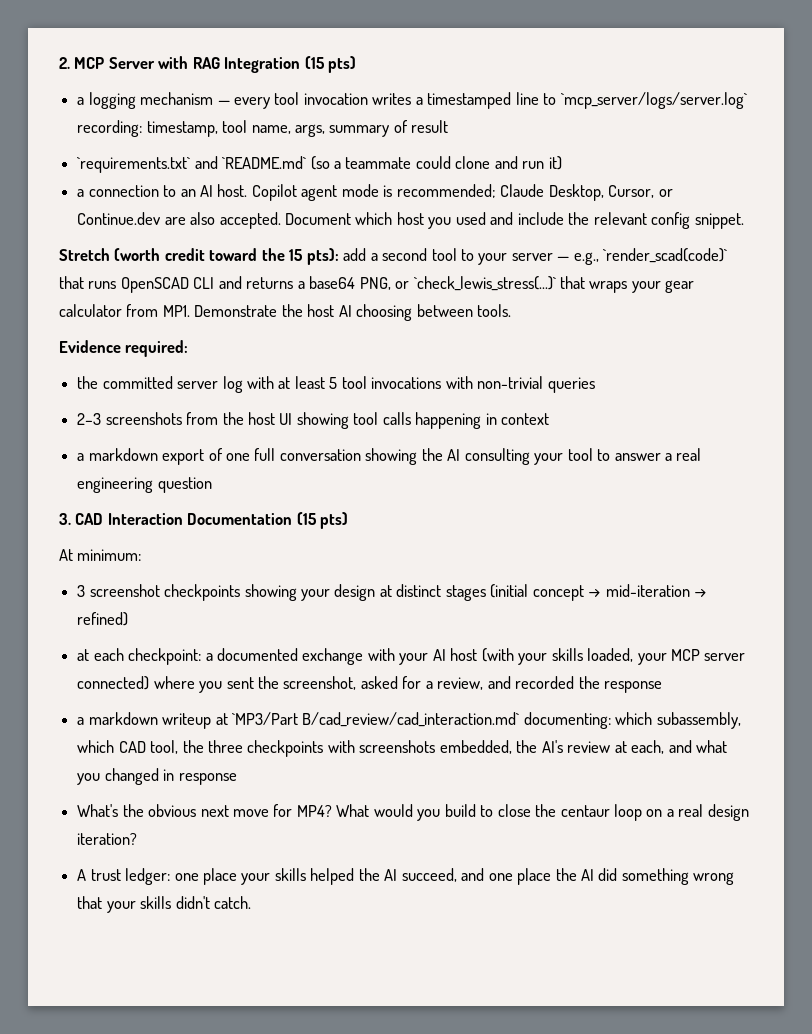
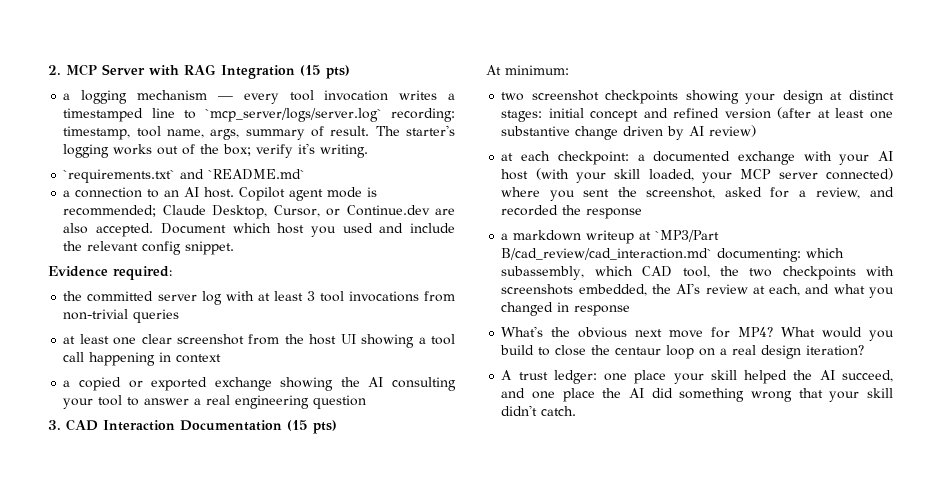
- a logging mechanism — every tool invocation writes a timestamped line to `mcp_server/logs/server.log` recording: timestamp, tool name, args, summary of result
- `requirements.txt` and `README.md` (so a teammate could clone and run it)
+ a logging mechanism — every tool invocation writes a timestamped line to `mcp_server/logs/server.log` recording: timestamp, tool name, args, summary of result. The starter's logging works out of the box; verify it's writing.
+ `requirements.txt` and `README.md`
- Stretch (worth credit toward the 15 pts): add a second tool to your server — e.g., `render_scad(code)` that runs OpenSCAD CLI and returns a base64 PNG, or `check_lewis_stress(...)` that wraps your gear calculator from MP1. Demonstrate the host AI choosing between tools.
- the committed server log with at least 5 tool invocations with non-trivial queries
+ the committed server log with at least 3 tool invocations from non-trivial queries
- 2–3 screenshots from the host UI showing tool calls happening in context
+ at least one clear screenshot from the host UI showing a tool call happening in context
- a markdown export of one full conversation showing the AI consulting your tool to answer a real engineering question
+ a copied or exported exchange showing the AI consulting your tool to answer a real engineering question
- 3 screenshot checkpoints showing your design at distinct stages (initial concept → mid-iteration → refined)
+ two screenshot checkpoints showing your design at distinct stages: initial concept and refined version (after at least one substantive change driven by AI review)
- at each checkpoint: a documented exchange with your AI host (with your skills loaded, your MCP server connected) where you sent the screenshot, asked for a review, and recorded the response
+ at each checkpoint: a documented exchange with your AI host (with your skill loaded, your MCP server connected) where you sent the screenshot, asked for a review, and recorded the response
- a markdown writeup at `MP3/Part B/cad_review/cad_interaction.md` documenting: which subassembly, which CAD tool, the three checkpoints with screenshots embedded, the AI's review at each, and what you changed in response
+ a markdown writeup at `MP3/Part B/cad_review/cad_interaction.md` documenting: which subassembly, which CAD tool, the two checkpoints with screenshots embedded, the AI's review at each, and what you changed in response
- A trust ledger: one place your skills helped the AI succeed, and one place the AI did something wrong that your skills didn't catch.
+ A trust ledger: one place your skill helped the AI succeed, and one place the AI did something wrong that your skill didn't catch.

